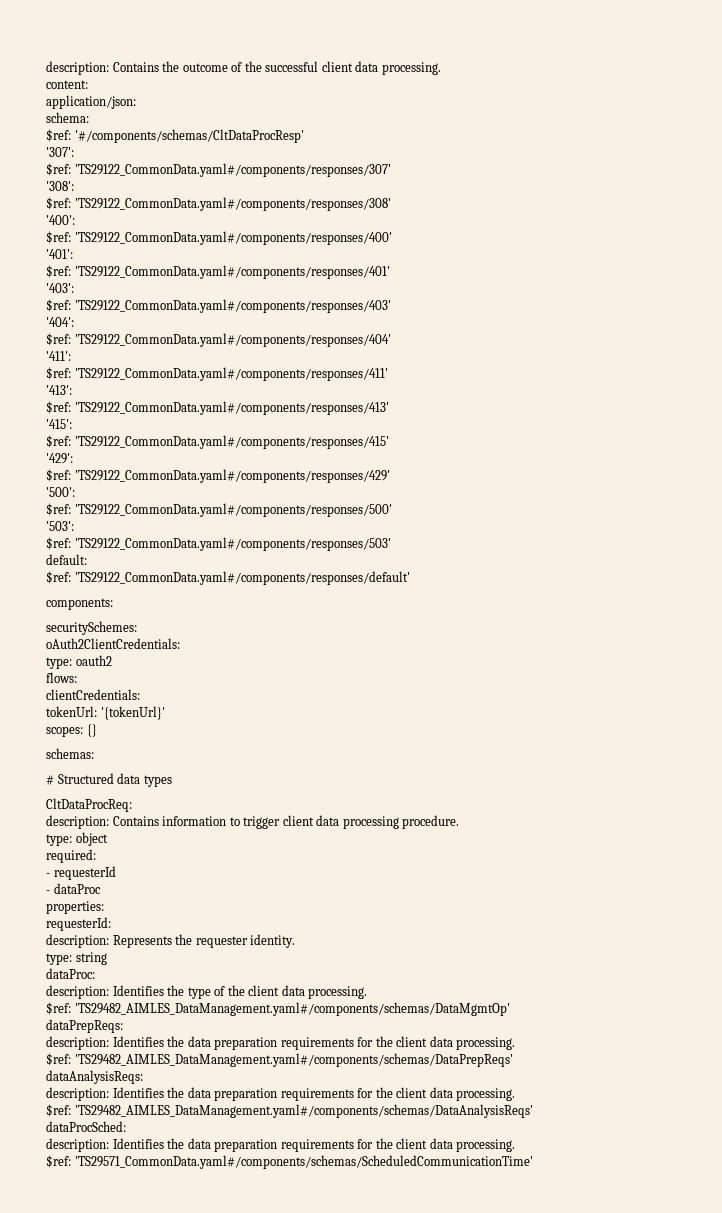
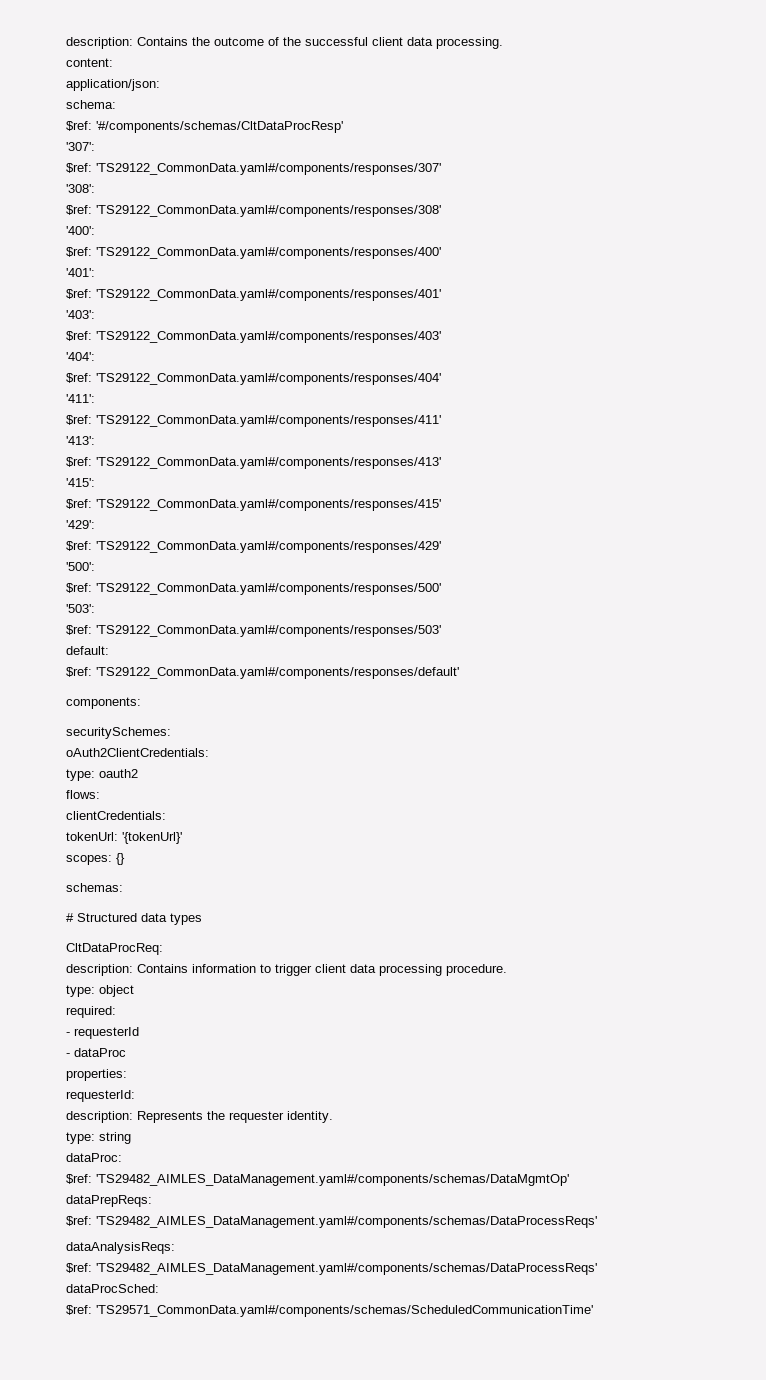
- description: Identifies the type of the client data processing.
  $ref: 'TS29482_AIMLES_DataManagement.yaml#/components/schemas/DataMgmtOp'
  dataPrepReqs:
- description: Identifies the data preparation requirements for the client data processing.
- $ref: 'TS29482_AIMLES_DataManagement.yaml#/components/schemas/DataPrepReqs'
+ $ref: 'TS29482_AIMLES_DataManagement.yaml#/components/schemas/DataProcessReqs'
  dataAnalysisReqs:
- description: Identifies the data preparation requirements for the client data processing.
- $ref: 'TS29482_AIMLES_DataManagement.yaml#/components/schemas/DataAnalysisReqs'
+ $ref: 'TS29482_AIMLES_DataManagement.yaml#/components/schemas/DataProcessReqs'
  dataProcSched:
- description: Identifies the data preparation requirements for the client data processing.

